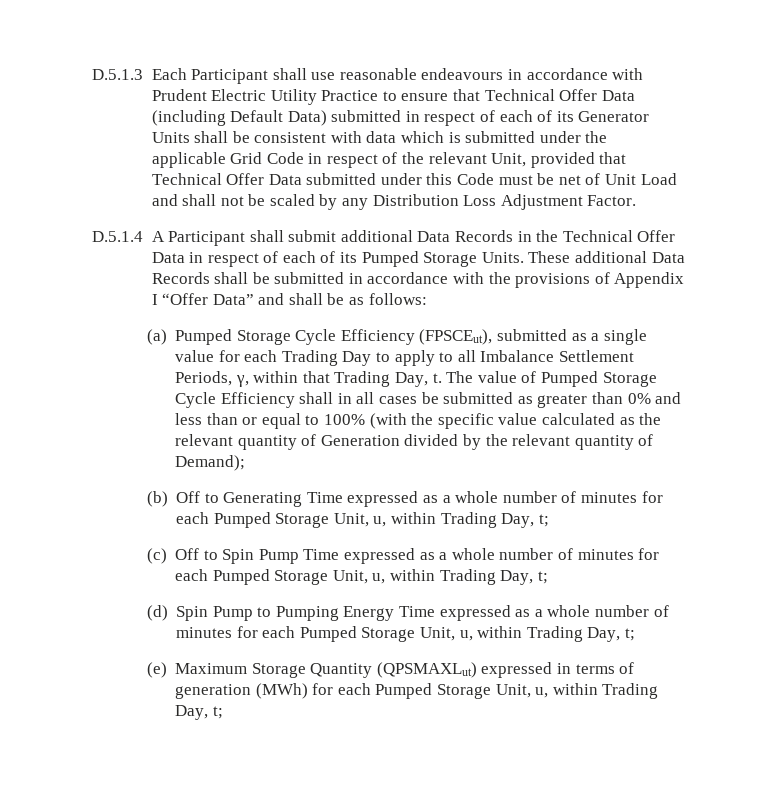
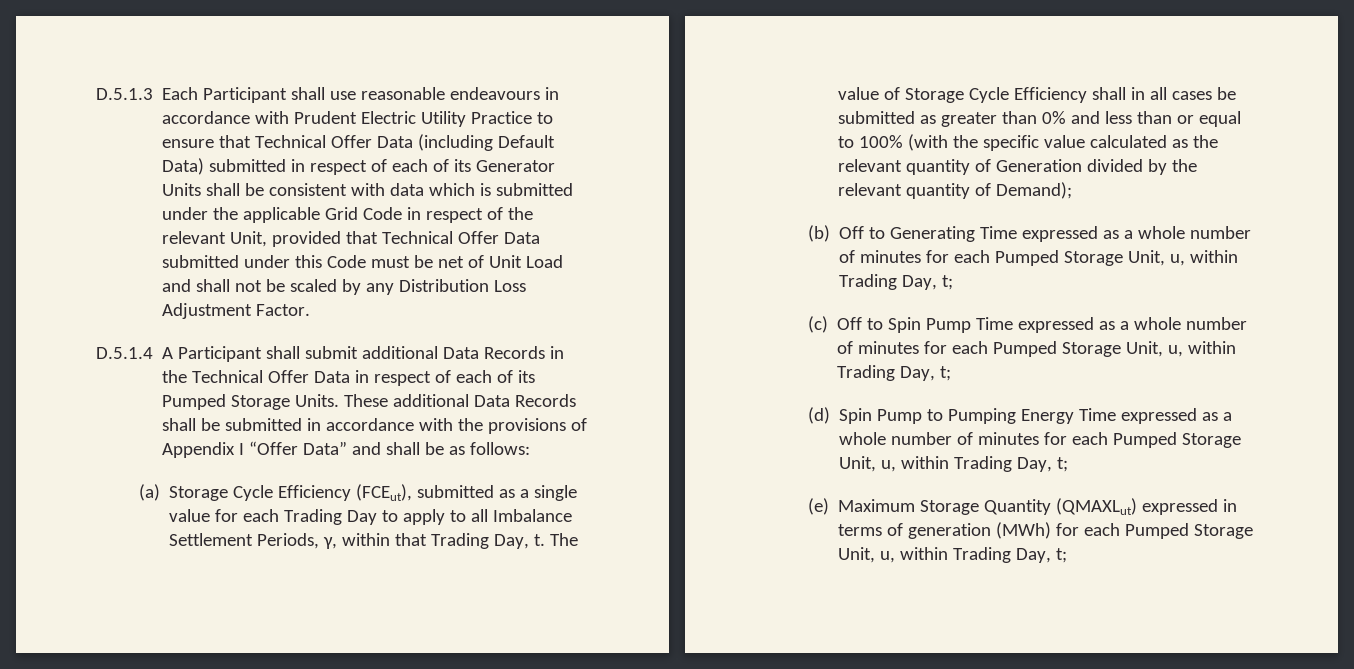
- (a) Pumped Storage Cycle Efficiency (FPSCEut), submitted as a single value for each Trading Day to apply to all Imbalance Settlement Periods, γ, within that Trading Day, t.
+ (a) Storage Cycle Efficiency (FCEut), submitted as a single value for each Trading Day to apply to all Imbalance Settlement Periods, γ, within that Trading Day, t.
- The value of Pumped Storage Cycle Efficiency shall in all cases be submitted as greater than 0% and less than or equal to 100% (with the specific value calculated as the relevant quantity of Generation divided by the relevant quantity of Demand);
+ The value of Storage Cycle Efficiency shall in all cases be submitted as greater than 0% and less than or equal to 100% (with the specific value calculated as the relevant quantity of Generation divided by the relevant quantity of Demand);
- (e) Maximum Storage Quantity (QPSMAXLut) expressed in terms of generation (MWh) for each Pumped Storage Unit, u, within Trading Day, t;
+ (e) Maximum Storage Quantity (QMAXLut) expressed in terms of generation (MWh) for each Pumped Storage Unit, u, within Trading Day, t;

